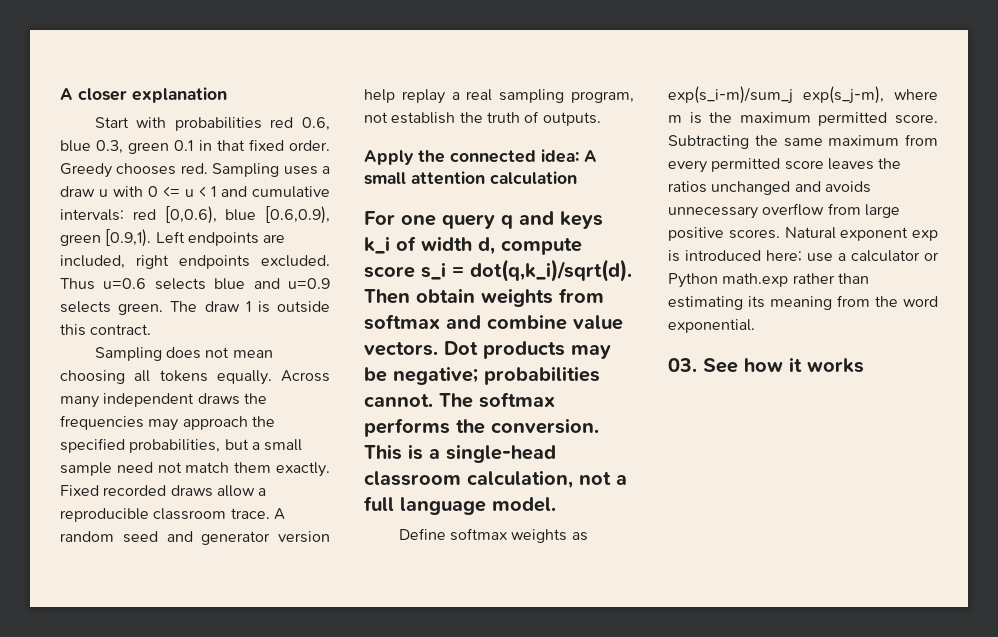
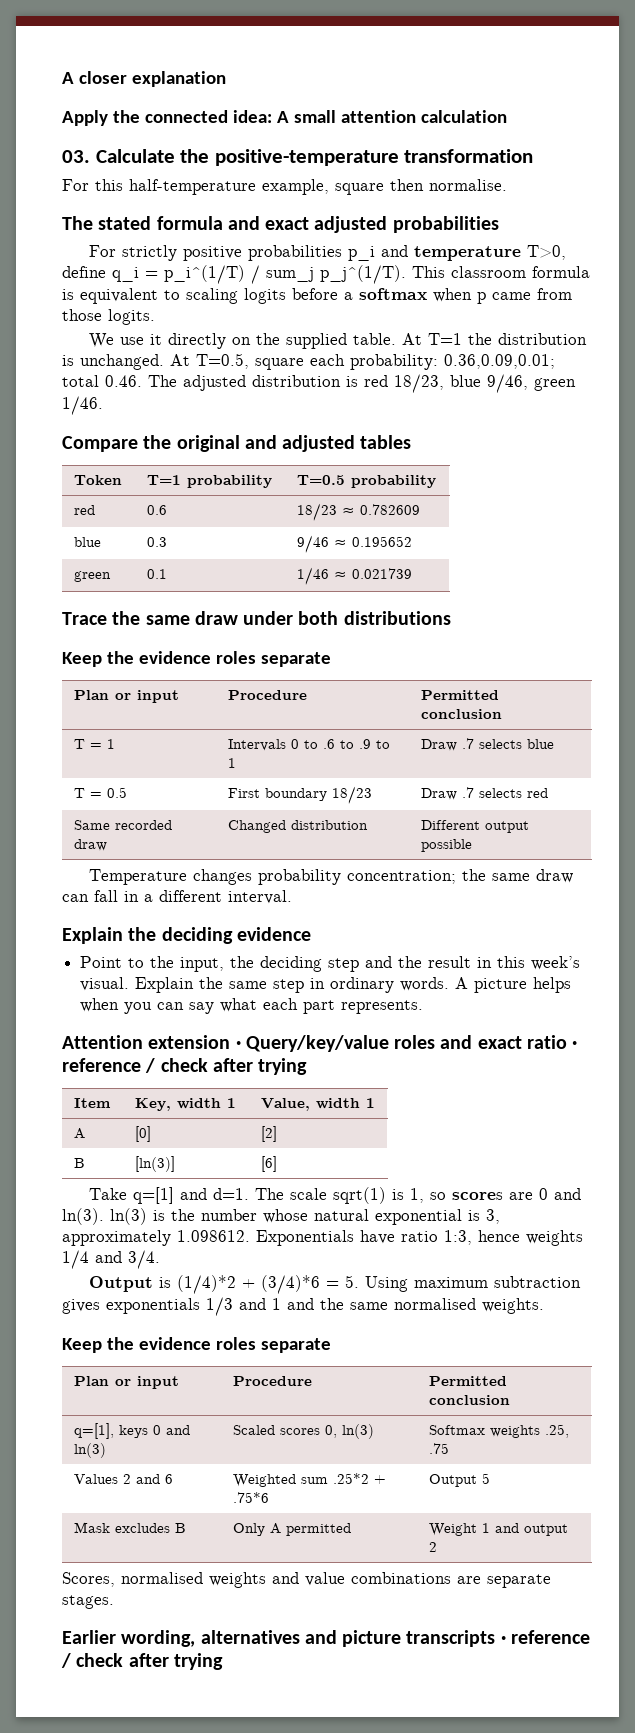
- Start with probabilities red 0.6, blue 0.3, green 0.1 in that fixed order. Greedy chooses red. Sampling uses a draw u with 0 <= u < 1 and cumulative intervals: red [0,0.6), blue [0.6,0.9), green [0.9,1). Left endpoints are included, right endpoints excluded. Thus u=0.6 selects blue and u=0.9 selects green. The draw 1 is outside this contract.
- Sampling does not mean choosing all tokens equally. Across many independent draws the frequencies may approach the specified probabilities, but a small sample need not match them exactly. Fixed recorded draws allow a reproducible classroom trace. A random seed and generator version help replay a real sampling program, not establish the truth of outputs.
- For one query q and keys k_i of width d, compute score s_i = dot(q,k_i)/sqrt(d). Then obtain weights from softmax and combine value vectors. Dot products may be negative; probabilities cannot. The softmax performs the conversion. This is a single-head classroom calculation, not a full language model.
- Define softmax weights as exp(s_i-m)/sum_j exp(s_j-m), where m is the maximum permitted score. Subtracting the same maximum from every permitted score leaves the ratios unchanged and avoids unnecessary overflow from large positive scores. Natural exponent exp is introduced here; use a calculator or Python math.exp rather than estimating its meaning from the word exponential.
- 03. See how it works
+ 03. Calculate the positive-temperature transformation
+ For this half-temperature example, square then normalise.
+ The stated formula and exact adjusted probabilities
+ For strictly positive probabilities p_i and temperature T>0, define q_i = p_i^(1/T) / sum_j p_j^(1/T). This classroom formula is equivalent to scaling logits before a softmax when p came from those logits.
+ We use it directly on the supplied table. At T=1 the distribution is unchanged. At T=0.5, square each probability: 0.36,0.09,0.01; total 0.46. The adjusted distribution is red 18/23, blue 9/46, green 1/46.
+ Compare the original and adjusted tables
+ Token | T=1 probability | T=0.5 probability
+ red | 0.6 | 18/23 ≈ 0.782609
+ blue | 0.3 | 9/46 ≈ 0.195652
+ green | 0.1 | 1/46 ≈ 0.021739
+ Trace the same draw under both distributions
+ Keep the evidence roles separate
+ Plan or input | Procedure | Permitted conclusion
+ T = 1 | Intervals 0 to .6 to .9 to 1 | Draw .7 selects blue
+ T = 0.5 | First boundary 18/23 | Draw .7 selects red
+ Same recorded draw | Changed distribution | Different output possible
+ Temperature changes probability concentration; the same draw can fall in a different interval.
+ Explain the deciding evidence
+ Point to the input, the deciding step and the result in this week’s visual. Explain the same step in ordinary words. A picture helps when you can say what each part represents.
+ Attention extension · Query/key/value roles and exact ratio · reference / check after trying
+ Item | Key, width 1 | Value, width 1
+ A | [0] | [2]
+ B | [ln(3)] | [6]
+ Take q=[1] and d=1. The scale sqrt(1) is 1, so scores are 0 and ln(3). ln(3) is the number whose natural exponential is 3, approximately 1.098612. Exponentials have ratio 1:3, hence weights 1/4 and 3/4.
+ Output is (1/4)*2 + (3/4)*6 = 5. Using maximum subtraction gives exponentials 1/3 and 1 and the same normalised weights.
+ Keep the evidence roles separate
+ Plan or input | Procedure | Permitted conclusion
+ q=[1], keys 0 and ln(3) | Scaled scores 0, ln(3) | Softmax weights .25, .75
+ Values 2 and 6 | Weighted sum .25*2 + .75*6 | Output 5
+ Mask excludes B | Only A permitted | Weight 1 and output 2
+ Scores, normalised weights and value combinations are separate stages.
+ Earlier wording, alternatives and picture transcripts · reference / check after trying

